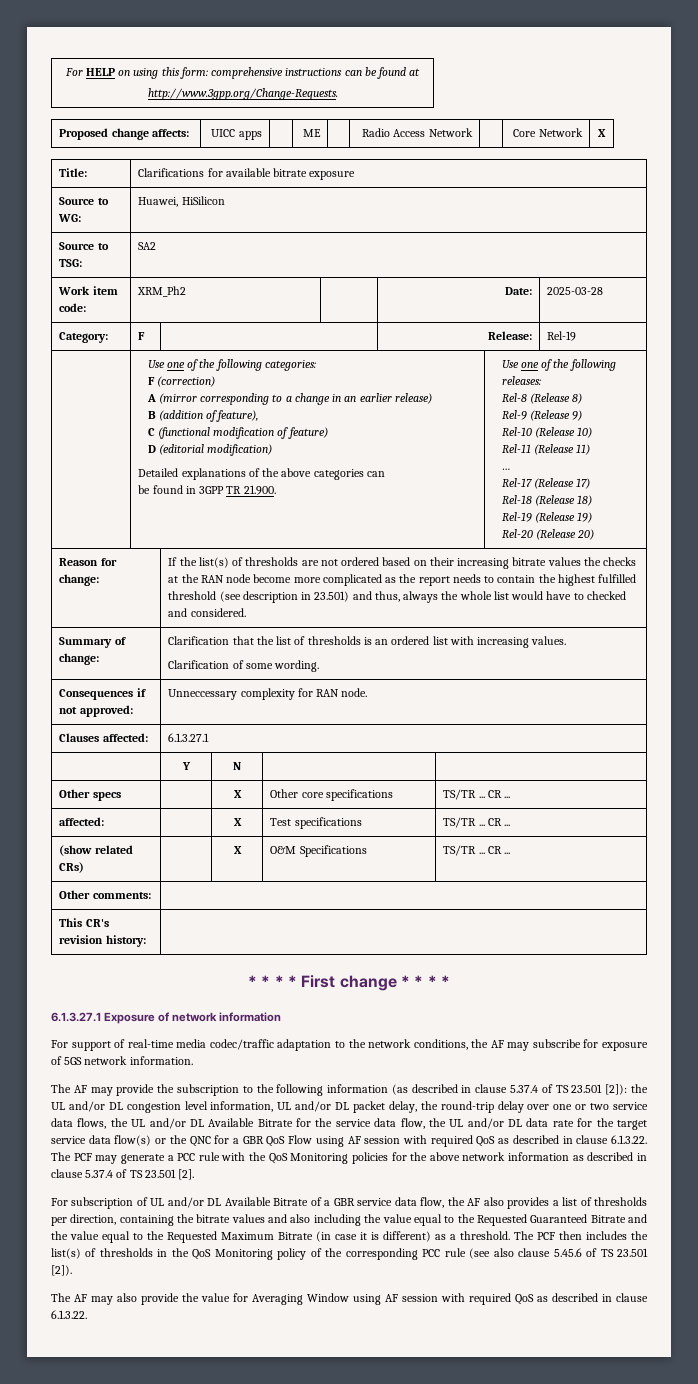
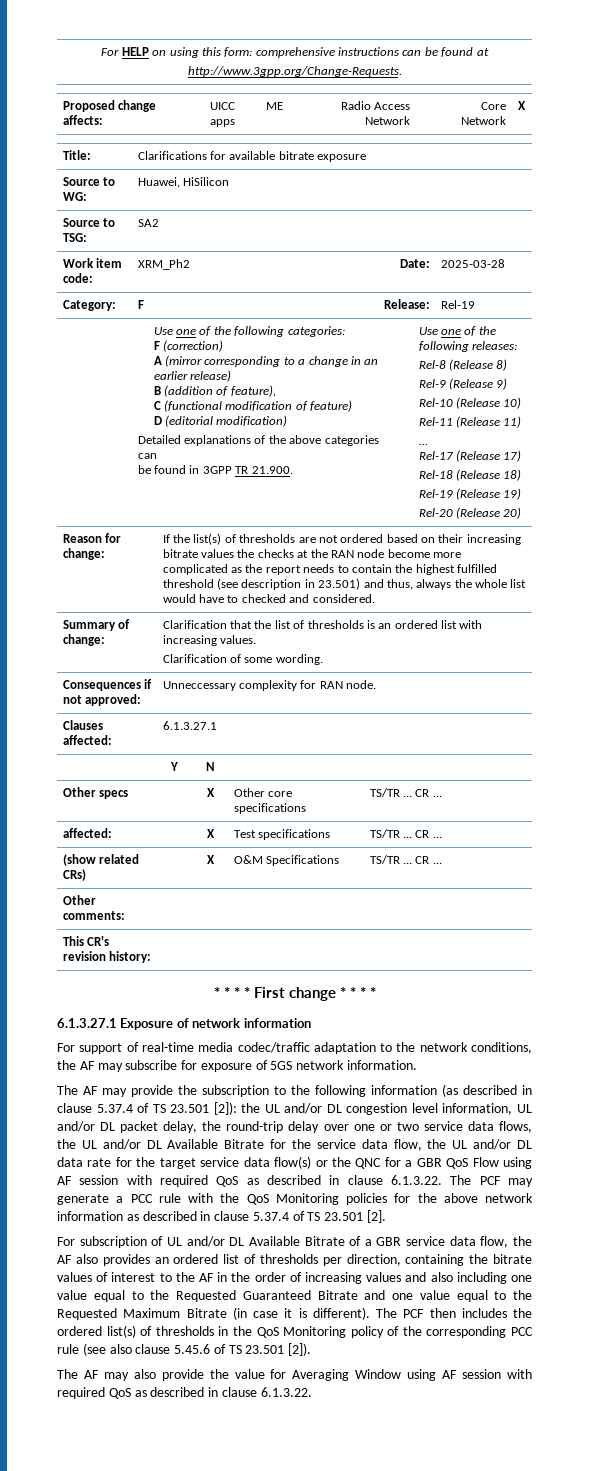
- For subscription of UL and/or DL Available Bitrate of a GBR service data flow, the AF also provides a list of thresholds per direction, containing the bitrate values and also including the value equal to the Requested Guaranteed Bitrate and the value equal to the Requested Maximum Bitrate (in case it is different) as a threshold.
+ For subscription of UL and/or DL Available Bitrate of a GBR service data flow, the AF also provides an ordered list of thresholds per direction, containing the bitrate values of interest to the AF in the order of increasing values and also including one value equal to the Requested Guaranteed Bitrate and one value equal to the Requested Maximum Bitrate (in case it is different).
- The PCF then includes the list(s) of thresholds in the QoS Monitoring policy of the corresponding PCC rule (see also clause 5.45.6 of TS 23.501 [2]).
+ The PCF then includes the ordered list(s) of thresholds in the QoS Monitoring policy of the corresponding PCC rule (see also clause 5.45.6 of TS 23.501 [2]).

